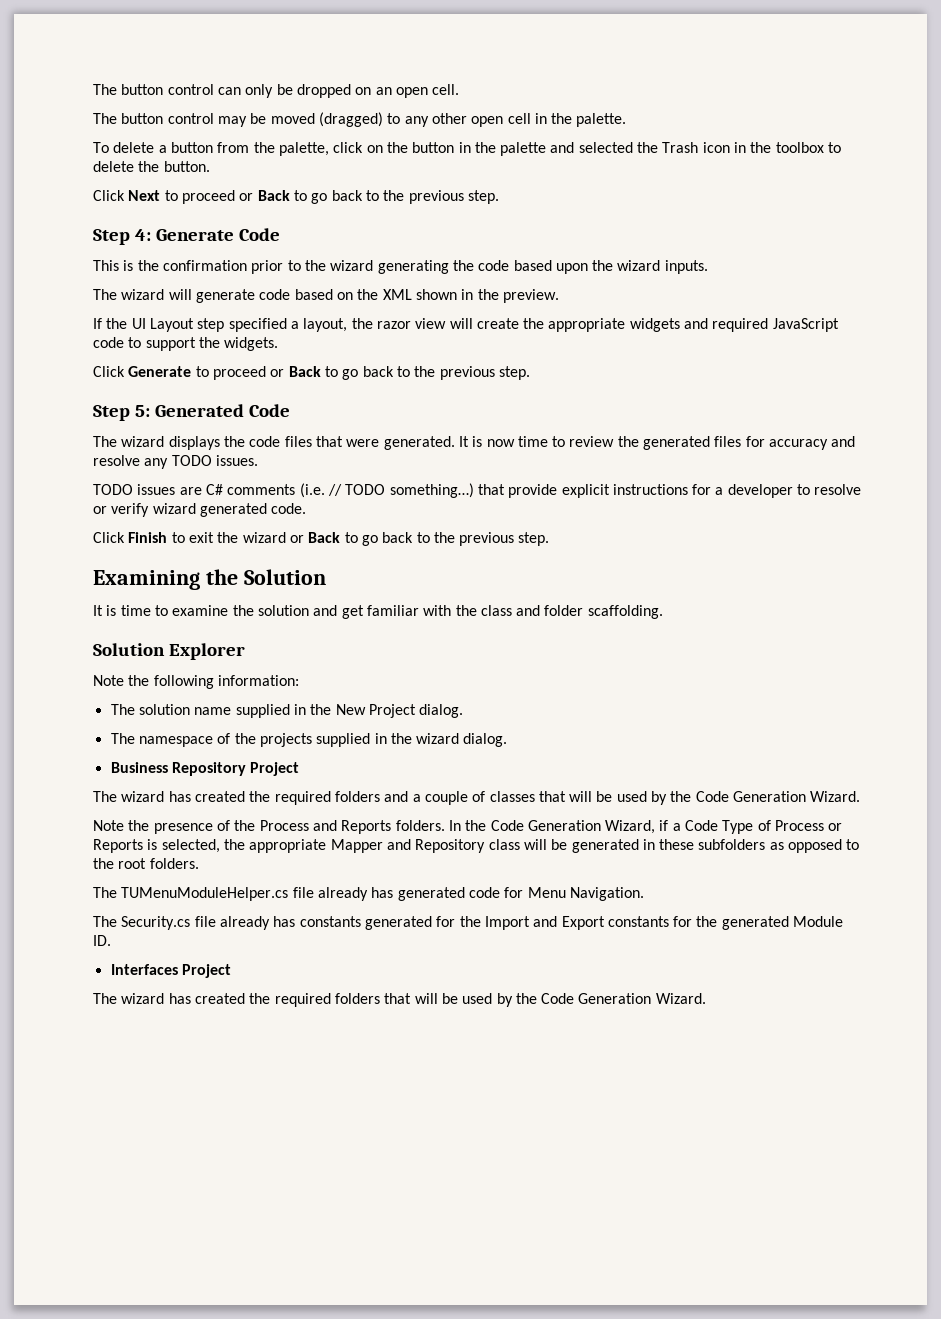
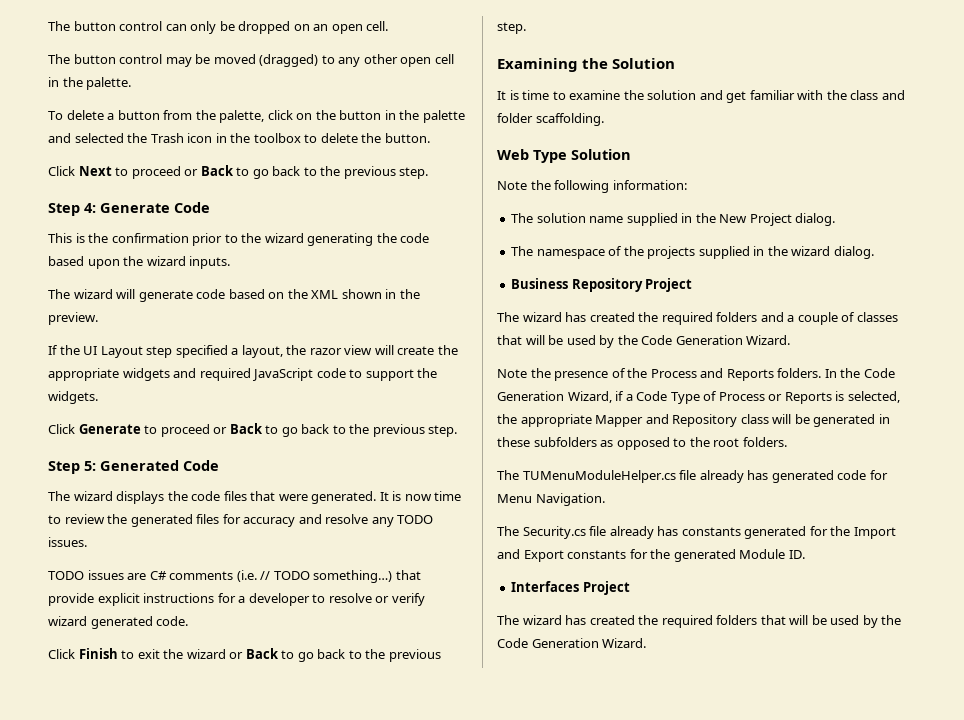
- Solution Explorer
+ Web Type Solution

